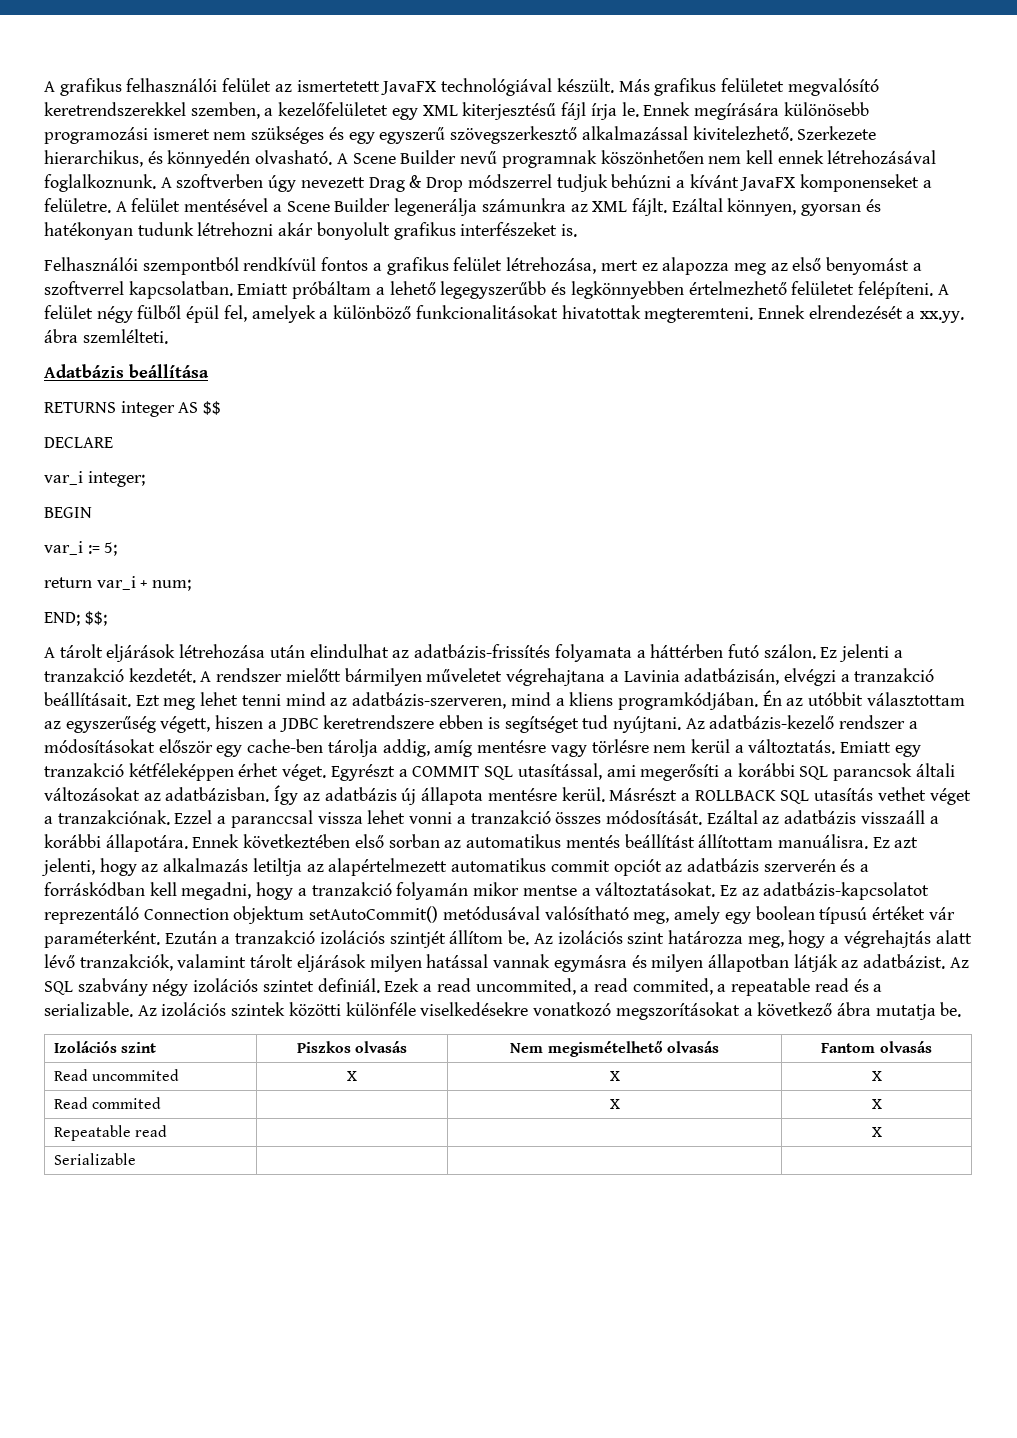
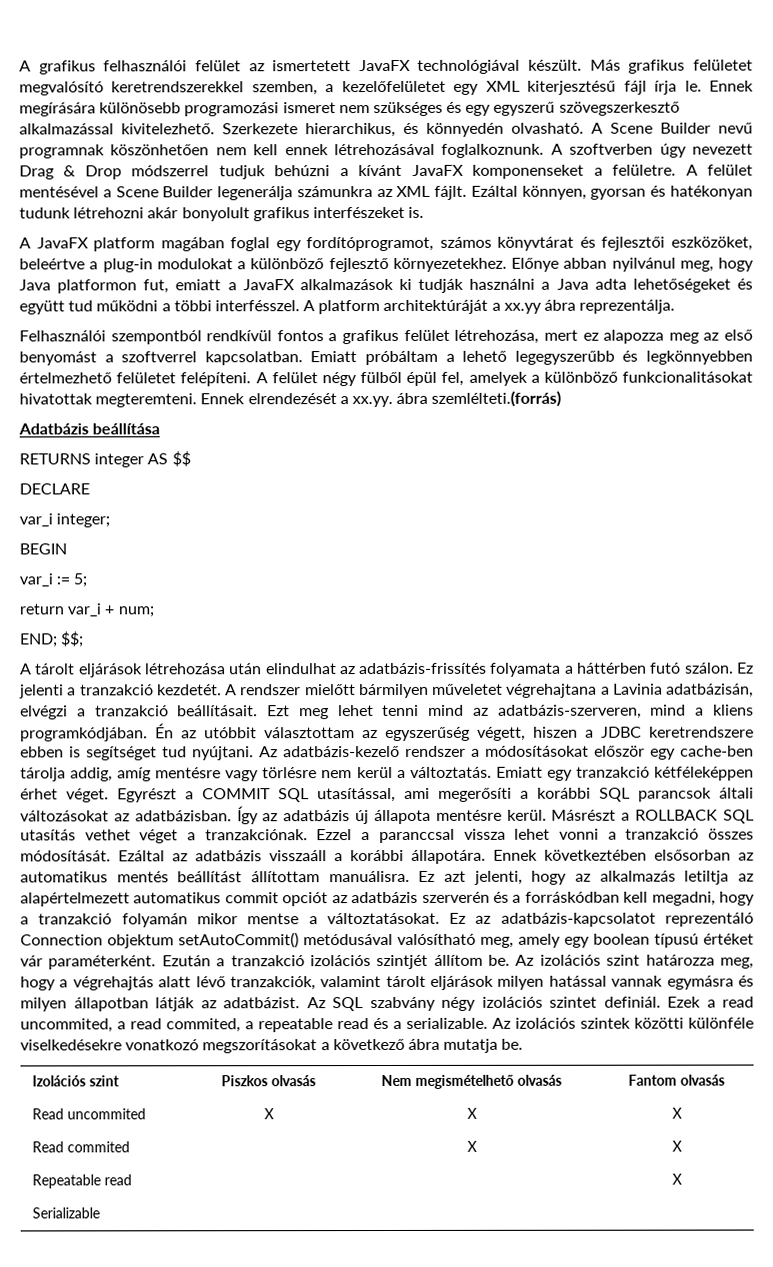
+ A JavaFX platform magában foglal egy fordítóprogramot, számos könyvtárat és fejlesztői eszközöket, beleértve a plug-in modulokat a különböző fejlesztő környezetekhez. Előnye abban nyilvánul meg, hogy Java platformon fut, emiatt a JavaFX alkalmazások ki tudják használni a Java adta lehetőségeket és együtt tud működni a többi interfésszel. A platform architektúráját a xx.yy ábra reprezentálja.
- Ennek elrendezését a xx.yy. ábra szemlélteti.
+ Ennek elrendezését a xx.yy. ábra szemlélteti.(forrás)
- Ennek következtében első sorban az automatikus mentés beállítást állítottam manuálisra.
+ Ennek következtében elsősorban az automatikus mentés beállítást állítottam manuálisra.

